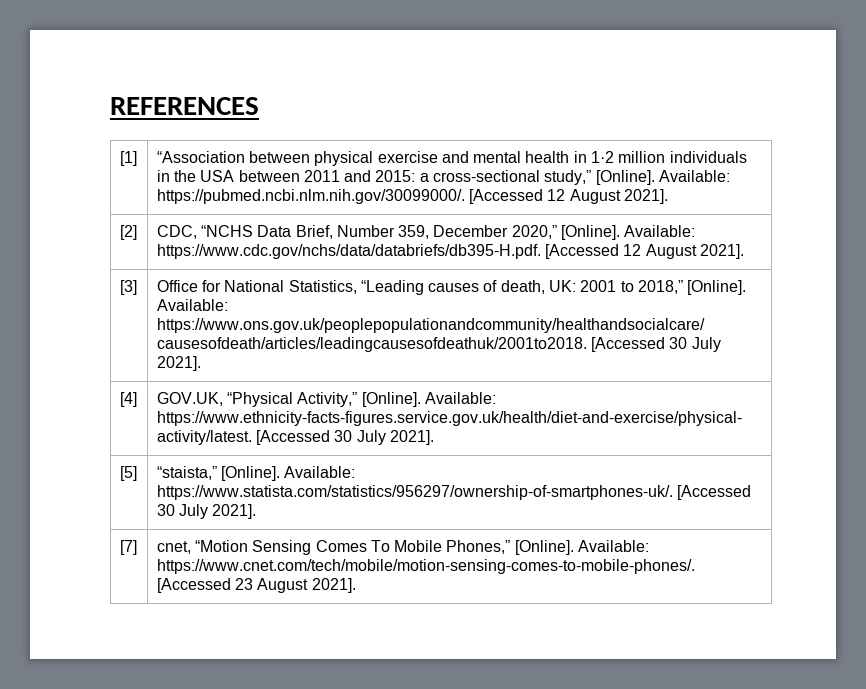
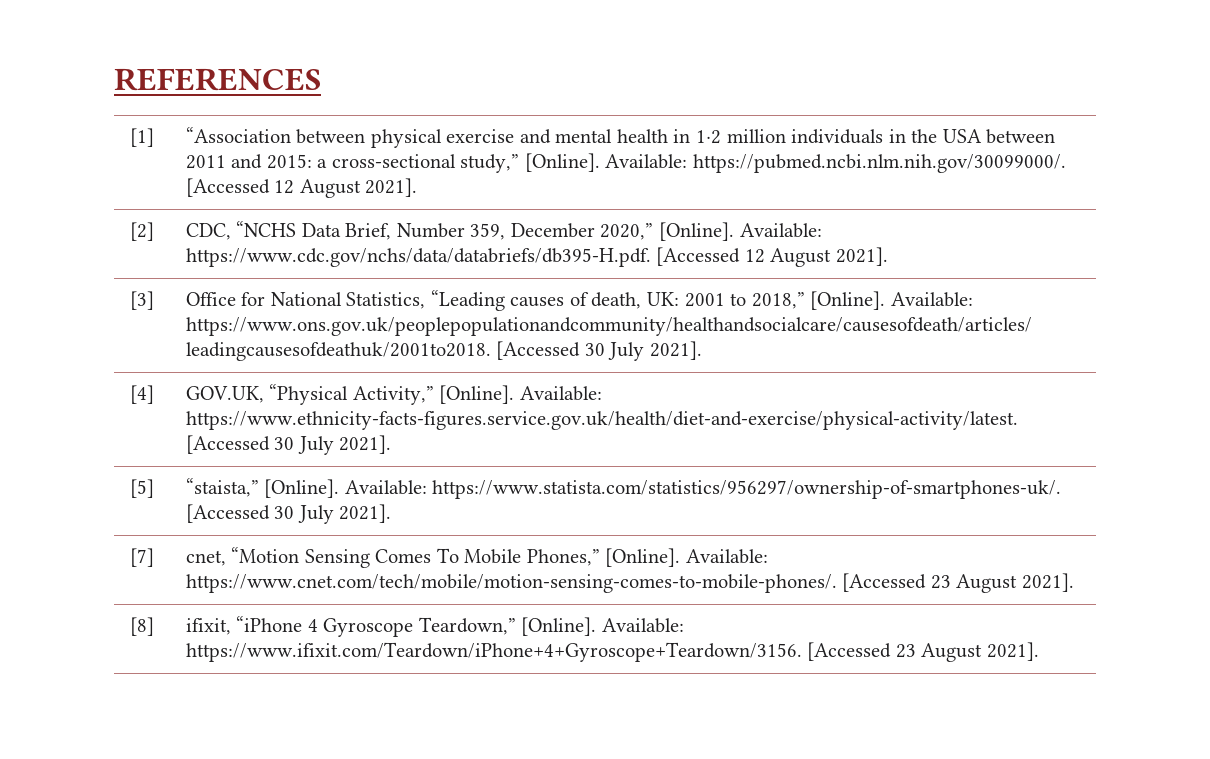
+ [8] | ifixit, “iPhone 4 Gyroscope Teardown,” [Online]. Available: https://www.ifixit.com/Teardown/iPhone+4+Gyroscope+Teardown/3156. [Accessed 23 August 2021].

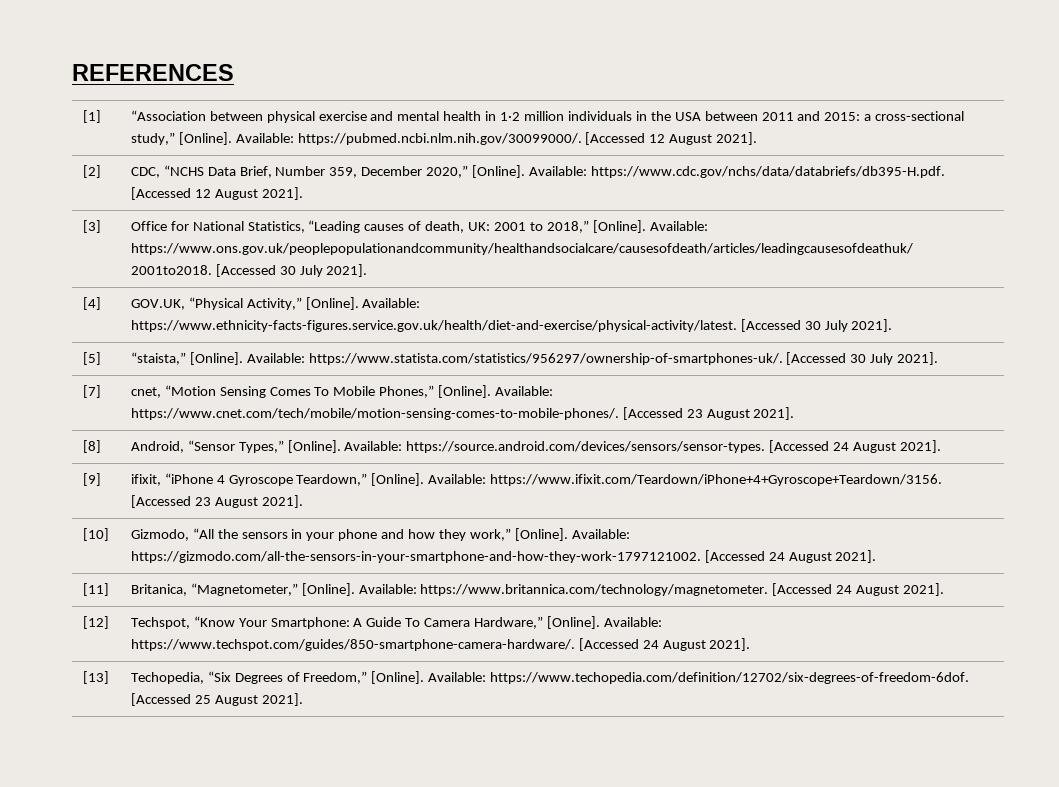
- [8] | ifixit, “iPhone 4 Gyroscope Teardown,” [Online]. Available: https://www.ifixit.com/Teardown/iPhone+4+Gyroscope+Teardown/3156. [Accessed 23 August 2021].
+ [8] | Android, “Sensor Types,” [Online]. Available: https://source.android.com/devices/sensors/sensor-types. [Accessed 24 August 2021].
+ [9] | ifixit, “iPhone 4 Gyroscope Teardown,” [Online]. Available: https://www.ifixit.com/Teardown/iPhone+4+Gyroscope+Teardown/3156. [Accessed 23 August 2021].
+ [10] | Gizmodo, “All the sensors in your phone and how they work,” [Online]. Available: https://gizmodo.com/all-the-sensors-in-your-smartphone-and-how-they-work-1797121002. [Accessed 24 August 2021].
+ [11] | Britanica, “Magnetometer,” [Online]. Available: https://www.britannica.com/technology/magnetometer. [Accessed 24 August 2021].
+ [12] | Techspot, “Know Your Smartphone: A Guide To Camera Hardware,” [Online]. Available: https://www.techspot.com/guides/850-smartphone-camera-hardware/. [Accessed 24 August 2021].
+ [13] | Techopedia, “Six Degrees of Freedom,” [Online]. Available: https://www.techopedia.com/definition/12702/six-degrees-of-freedom-6dof. [Accessed 25 August 2021].

